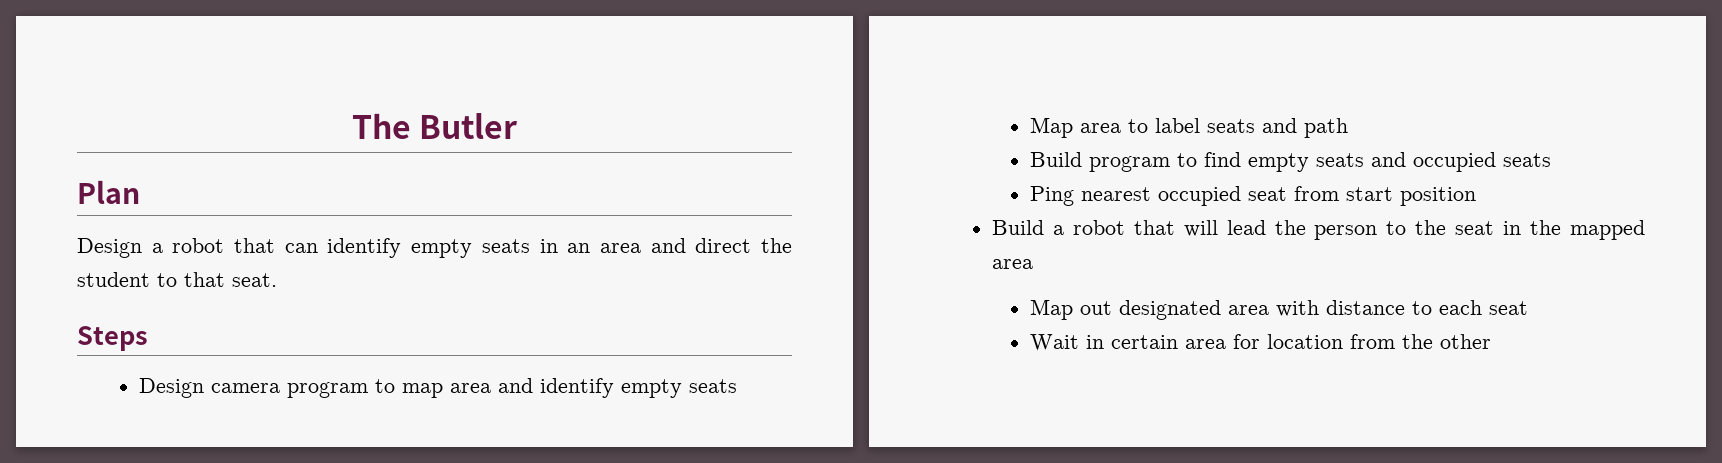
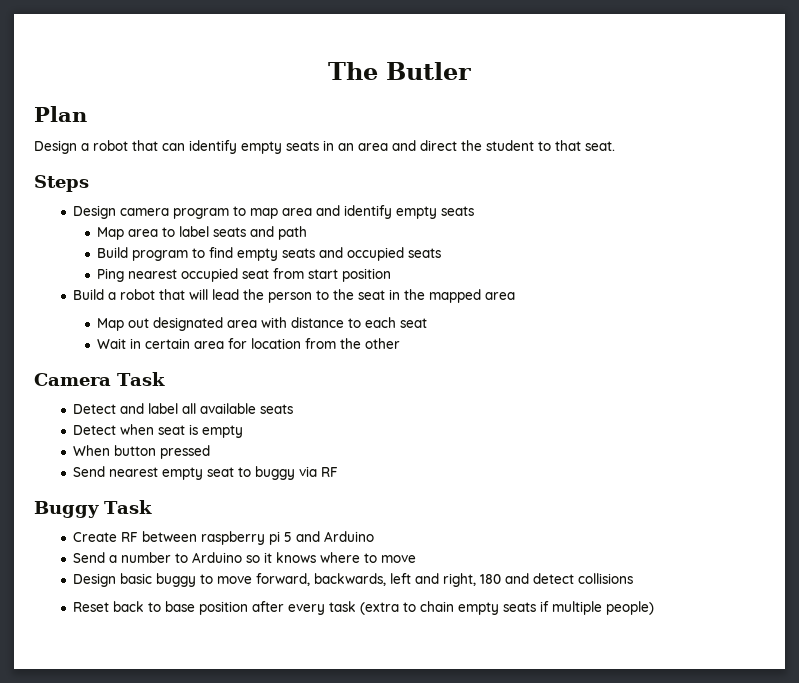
+ Camera Task
+ Detect and label all available seats
+ Detect when seat is empty
+ When button pressed
+ Send nearest empty seat to buggy via RF
+ Buggy Task
+ Create RF between raspberry pi 5 and Arduino
+ Send a number to Arduino so it knows where to move
+ Design basic buggy to move forward, backwards, left and right, 180 and detect collisions
+ Reset back to base position after every task (extra to chain empty seats if multiple people)

